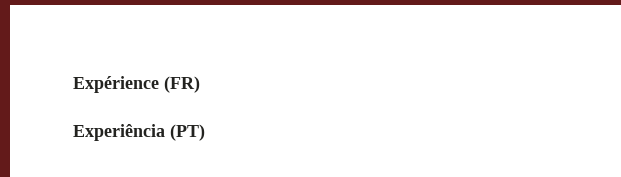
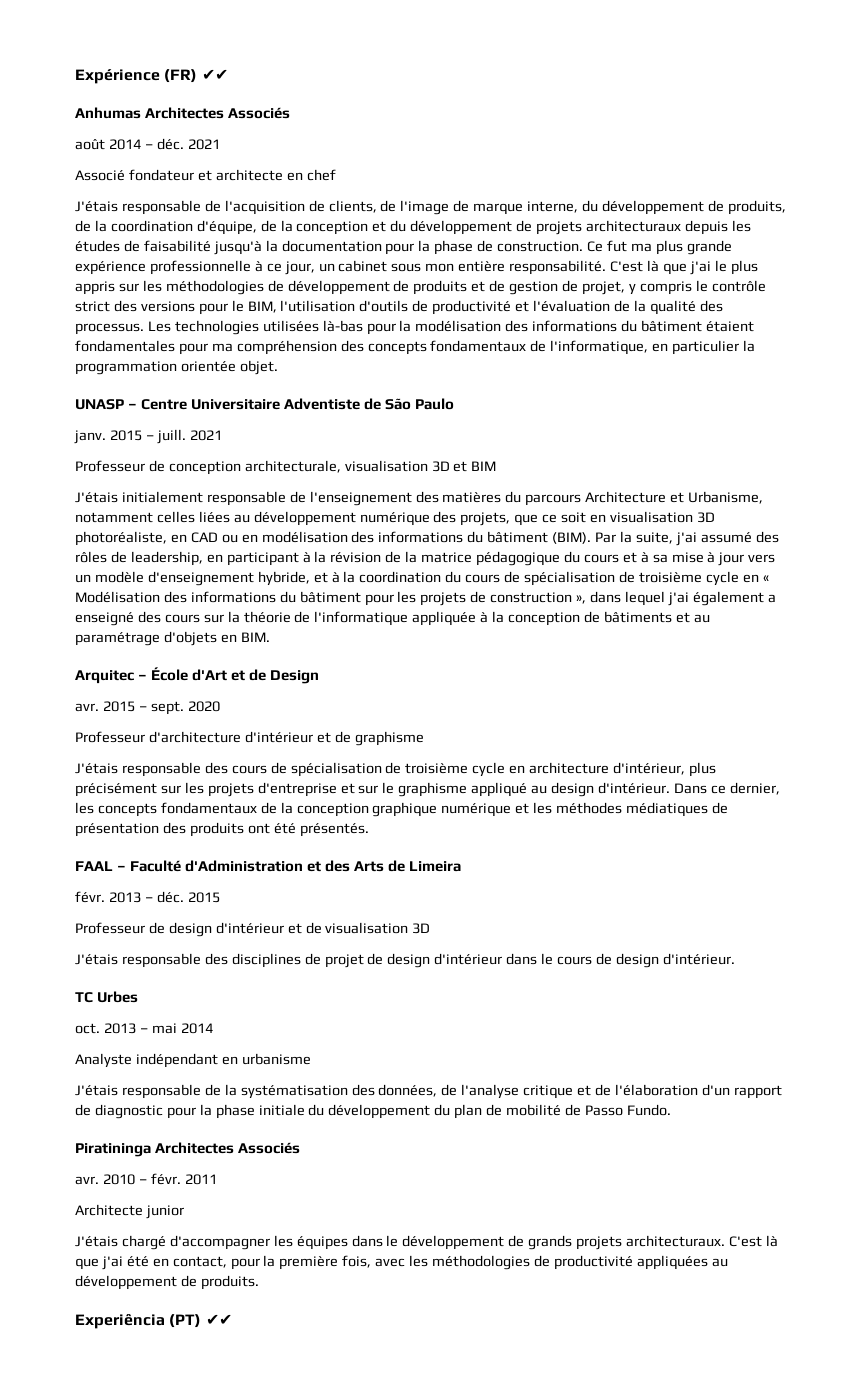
- Expérience (FR)
+ Expérience (FR) ✔✔
+ Anhumas Architectes Associés
+ août 2014 – déc. 2021
+ Associé fondateur et architecte en chef
+ J'étais responsable de l'acquisition de clients, de l'image de marque interne, du développement de produits, de la coordination d'équipe, de la conception et du développement de projets architecturaux depuis les études de faisabilité jusqu'à la documentation pour la phase de construction. Ce fut ma plus grande expérience professionnelle à ce jour, un cabinet sous mon entière responsabilité. C'est là que j'ai le plus appris sur les méthodologies de développement de produits et de gestion de projet, y compris le contrôle strict des versions pour le BIM, l'utilisation d'outils de productivité et l'évaluation de la qualité des processus. Les technologies utilisées là-bas pour la modélisation des informations du bâtiment étaient fondamentales pour ma compréhension des concepts fondamentaux de l'informatique, en particulier la programmation orientée objet.
+ UNASP – Centre Universitaire Adventiste de São Paulo
+ janv. 2015 – juill. 2021
+ Professeur de conception architecturale, visualisation 3D et BIM
+ J'étais initialement responsable de l'enseignement des matières du parcours Architecture et Urbanisme, notamment celles liées au développement numérique des projets, que ce soit en visualisation 3D photoréaliste, en CAD ou en modélisation des informations du bâtiment (BIM). Par la suite, j'ai assumé des rôles de leadership, en participant à la révision de la matrice pédagogique du cours et à sa mise à jour vers un modèle d'enseignement hybride, et à la coordination du cours de spécialisation de troisième cycle en « Modélisation des informations du bâtiment pour les projets de construction », dans lequel j'ai également a enseigné des cours sur la théorie de l'informatique appliquée à la conception de bâtiments et au paramétrage d'objets en BIM.
+ Arquitec – École d'Art et de Design
+ avr. 2015 – sept. 2020
+ Professeur d'architecture d'intérieur et de graphisme
+ J'étais responsable des cours de spécialisation de troisième cycle en architecture d'intérieur, plus précisément sur les projets d'entreprise et sur le graphisme appliqué au design d'intérieur. Dans ce dernier, les concepts fondamentaux de la conception graphique numérique et les méthodes médiatiques de présentation des produits ont été présentés.
+ FAAL – Faculté d'Administration et des Arts de Limeira
+ févr. 2013 – déc. 2015
+ Professeur de design d'intérieur et de visualisation 3D
+ J'étais responsable des disciplines de projet de design d'intérieur dans le cours de design d'intérieur.
+ TC Urbes
+ oct. 2013 – mai 2014
+ Analyste indépendant en urbanisme
+ J'étais responsable de la systématisation des données, de l'analyse critique et de l'élaboration d'un rapport de diagnostic pour la phase initiale du développement du plan de mobilité de Passo Fundo.
+ Piratininga Architectes Associés
+ avr. 2010 – févr. 2011
+ Architecte junior
+ J'étais chargé d'accompagner les équipes dans le développement de grands projets architecturaux. C'est là que j'ai été en contact, pour la première fois, avec les méthodologies de productivité appliquées au développement de produits.
- Experiência (PT)
+ Experiência (PT) ✔✔

